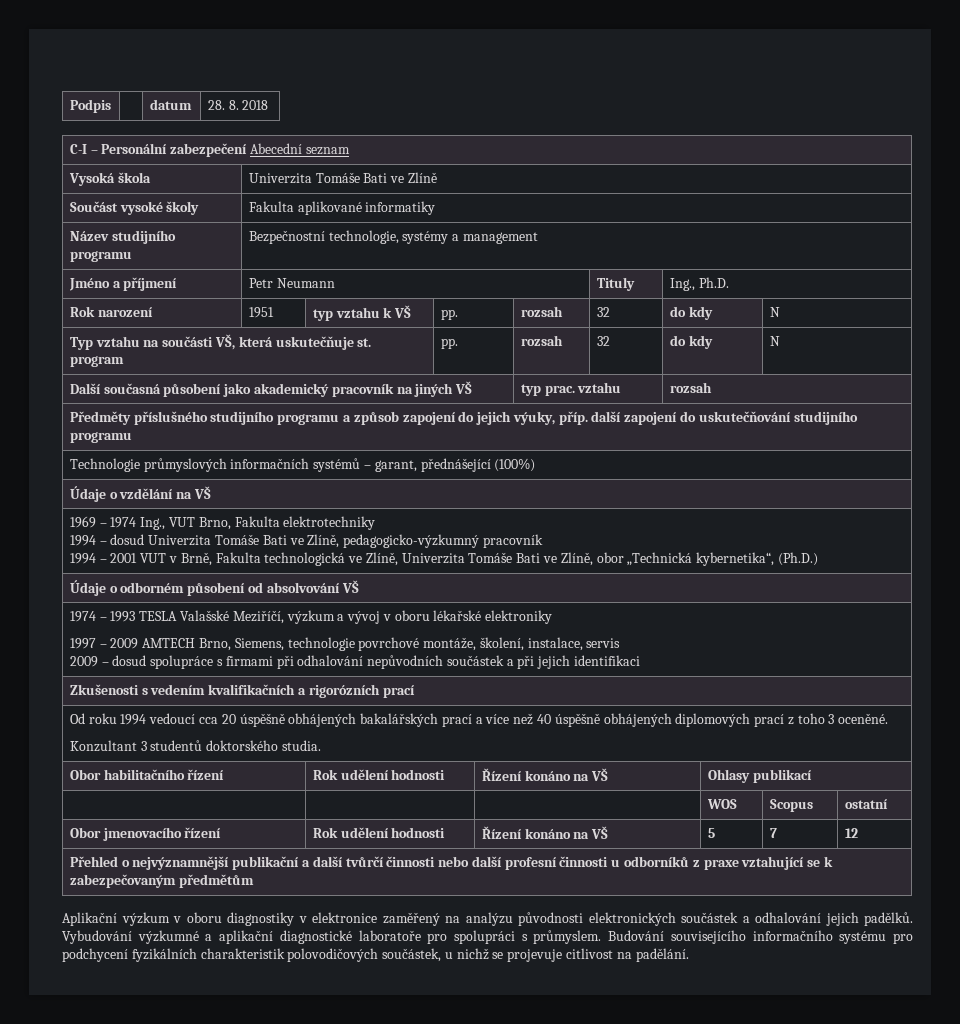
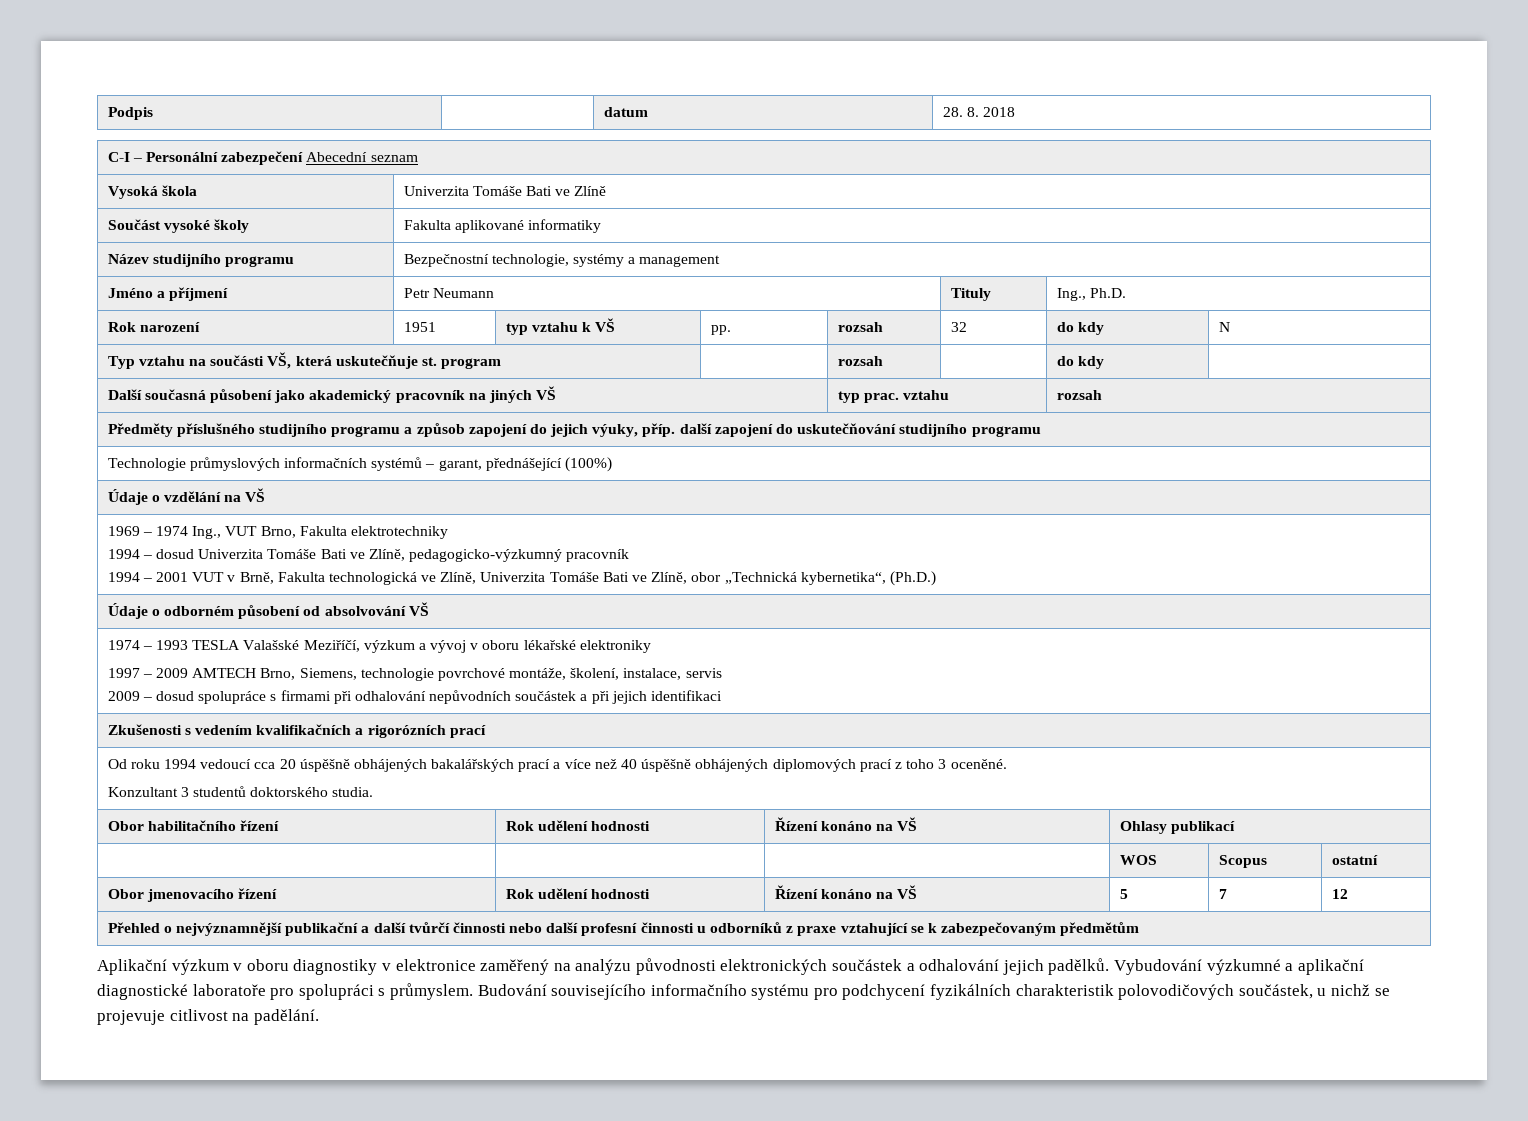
- Typ vztahu na součásti VŠ, která uskutečňuje st. program | pp. | rozsah | 32 | do kdy | N
+ Typ vztahu na součásti VŠ, která uskutečňuje st. program | | rozsah | | do kdy |

